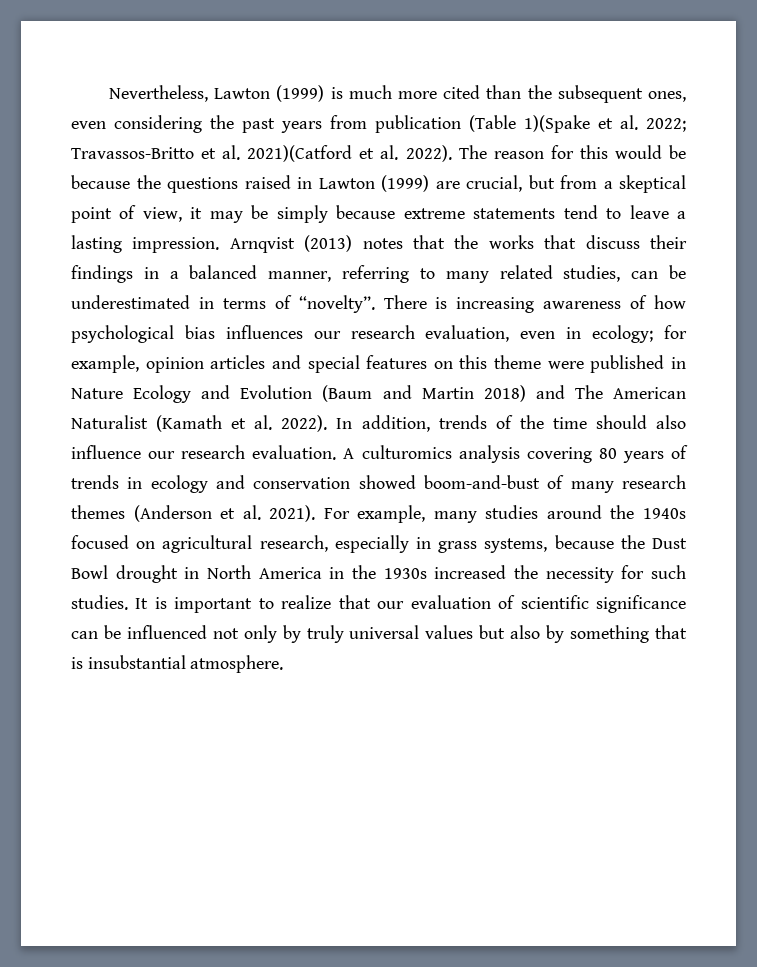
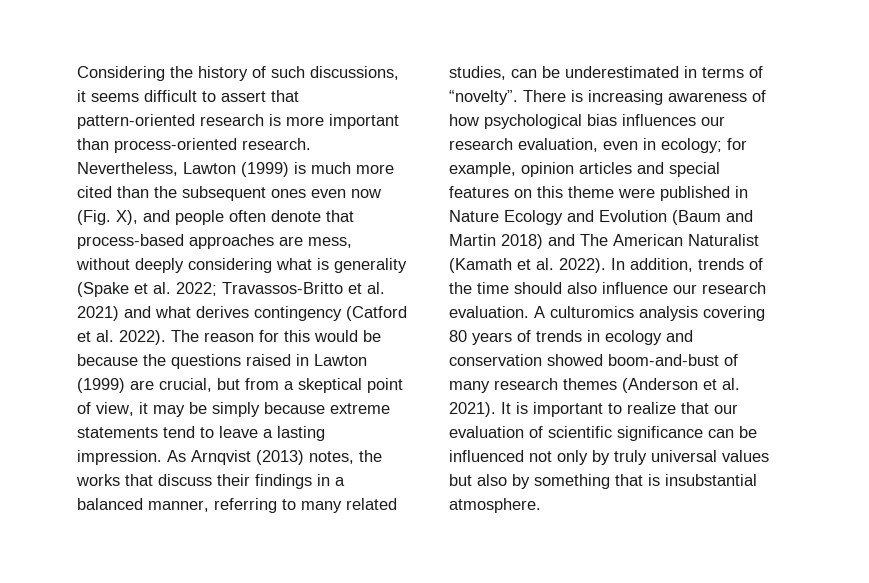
+ Considering the history of such discussions, it seems difficult to assert that pattern-oriented research is more important than process-oriented research.
- Nevertheless, Lawton (1999) is much more cited than the subsequent ones, even considering the past years from publication (Table 1)(Spake et al. 2022; Travassos-Britto et al. 2021)(Catford et al. 2022).
+ Nevertheless, Lawton (1999) is much more cited than the subsequent ones even now (Fig. X), and people often denote that process-based approaches are mess, without deeply considering what is generality (Spake et al. 2022; Travassos-Britto et al. 2021) and what derives contingency (Catford et al. 2022).
- Arnqvist (2013) notes that the works that discuss their findings in a balanced manner, referring to many related studies, can be underestimated in terms of “novelty”.
+ As Arnqvist (2013) notes, the works that discuss their findings in a balanced manner, referring to many related studies, can be underestimated in terms of “novelty”.
- For example, many studies around the 1940s focused on agricultural research, especially in grass systems, because the Dust Bowl drought in North America in the 1930s increased the necessity for such studies.

